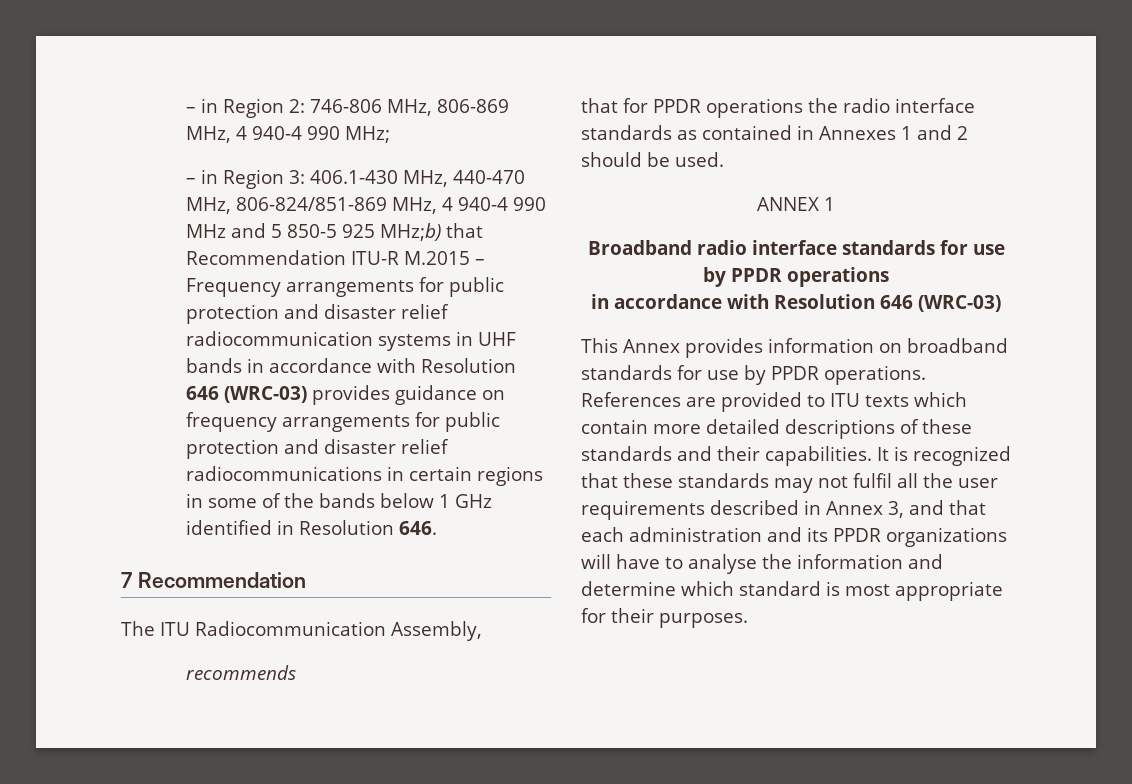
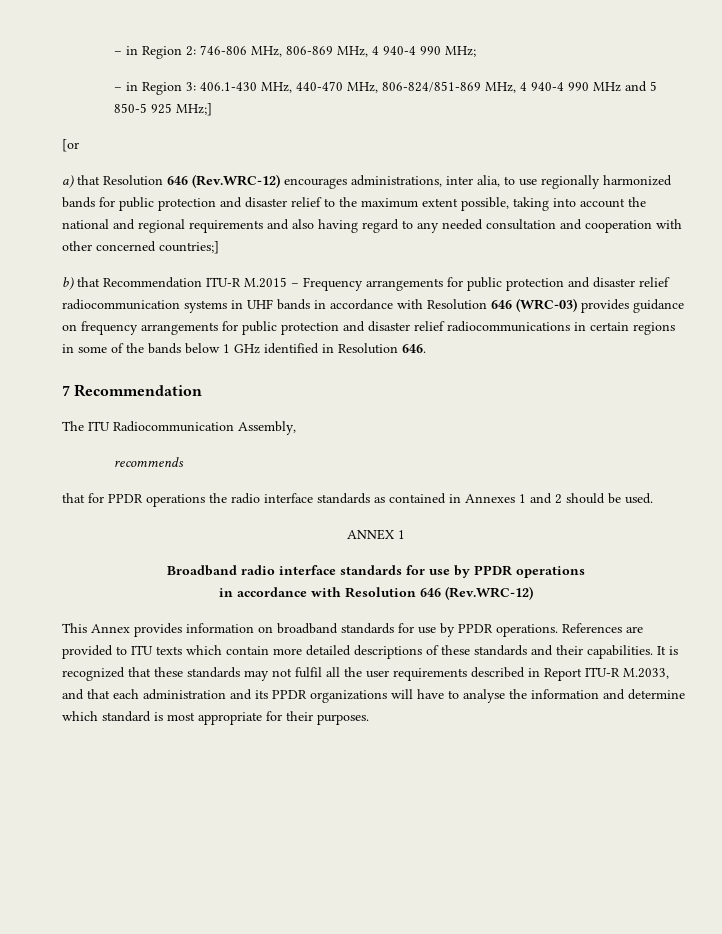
- 406.1-430 MHz, 440-470 MHz, 806-824/851-869 MHz, 4 940-4 990 MHz and 5 850-5 925 MHz;b) that Recommendation ITU-R M.2015 – Frequency arrangements for public protection and disaster relief radiocommunication systems in UHF bands in accordance with Resolution 646 (WRC-03) provides guidance on frequency arrangements for public protection and disaster relief radiocommunications in certain regions in some of the bands below 1 GHz identified in Resolution 646.
+ 406.1-430 MHz, 440-470 MHz, 806-824/851-869 MHz, 4 940-4 990 MHz and 5 850-5 925 MHz;]
+ [or
+ a) that Resolution 646 (Rev.WRC-12) encourages administrations, inter alia, to use regionally harmonized bands for public protection and disaster relief to the maximum extent possible, taking into account the national and regional requirements and also having regard to any needed consultation and cooperation with other concerned countries;]
+ b) that Recommendation ITU-R M.2015 – Frequency arrangements for public protection and disaster relief radiocommunication systems in UHF bands in accordance with Resolution 646 (WRC-03) provides guidance on frequency arrangements for public protection and disaster relief radiocommunications in certain regions in some of the bands below 1 GHz identified in Resolution 646.
  Broadband radio interface standards for use by PPDR operations
- in accordance with Resolution 646 (WRC-03)
+ in accordance with Resolution 646 (Rev.WRC-12)
- It is recognized that these standards may not fulfil all the user requirements described in Annex 3, and that each administration and its PPDR organizations will have to analyse the information and determine which standard is most appropriate for their purposes.
+ It is recognized that these standards may not fulfil all the user requirements described in Report ITU-R M.2033, and that each administration and its PPDR organizations will have to analyse the information and determine which standard is most appropriate for their purposes.

